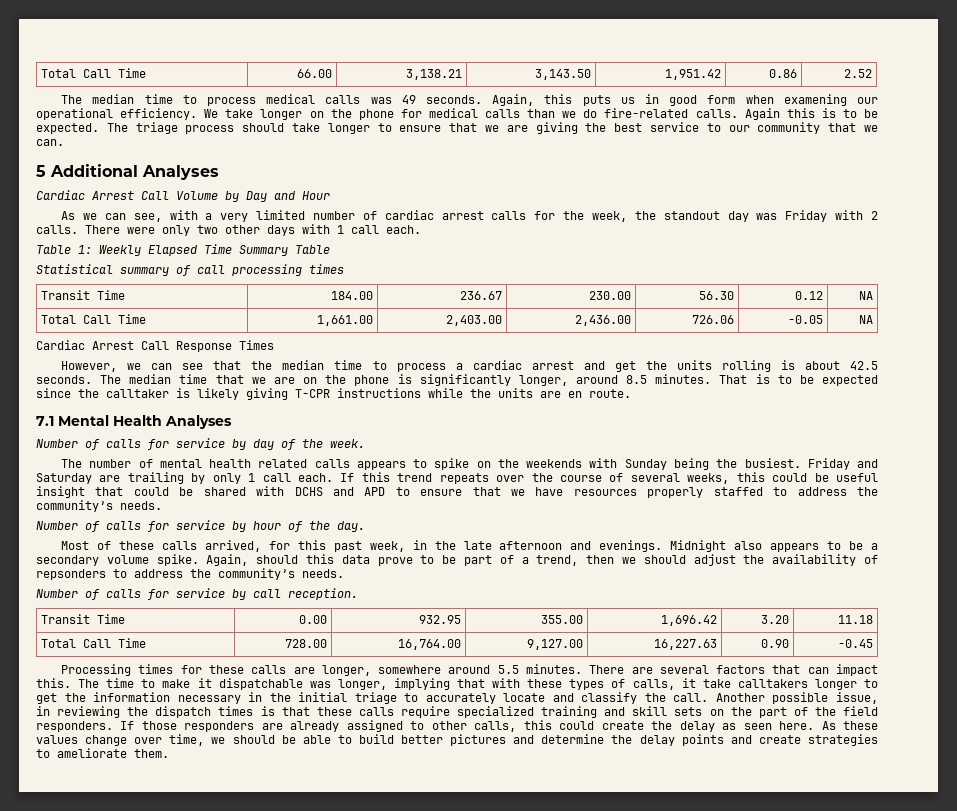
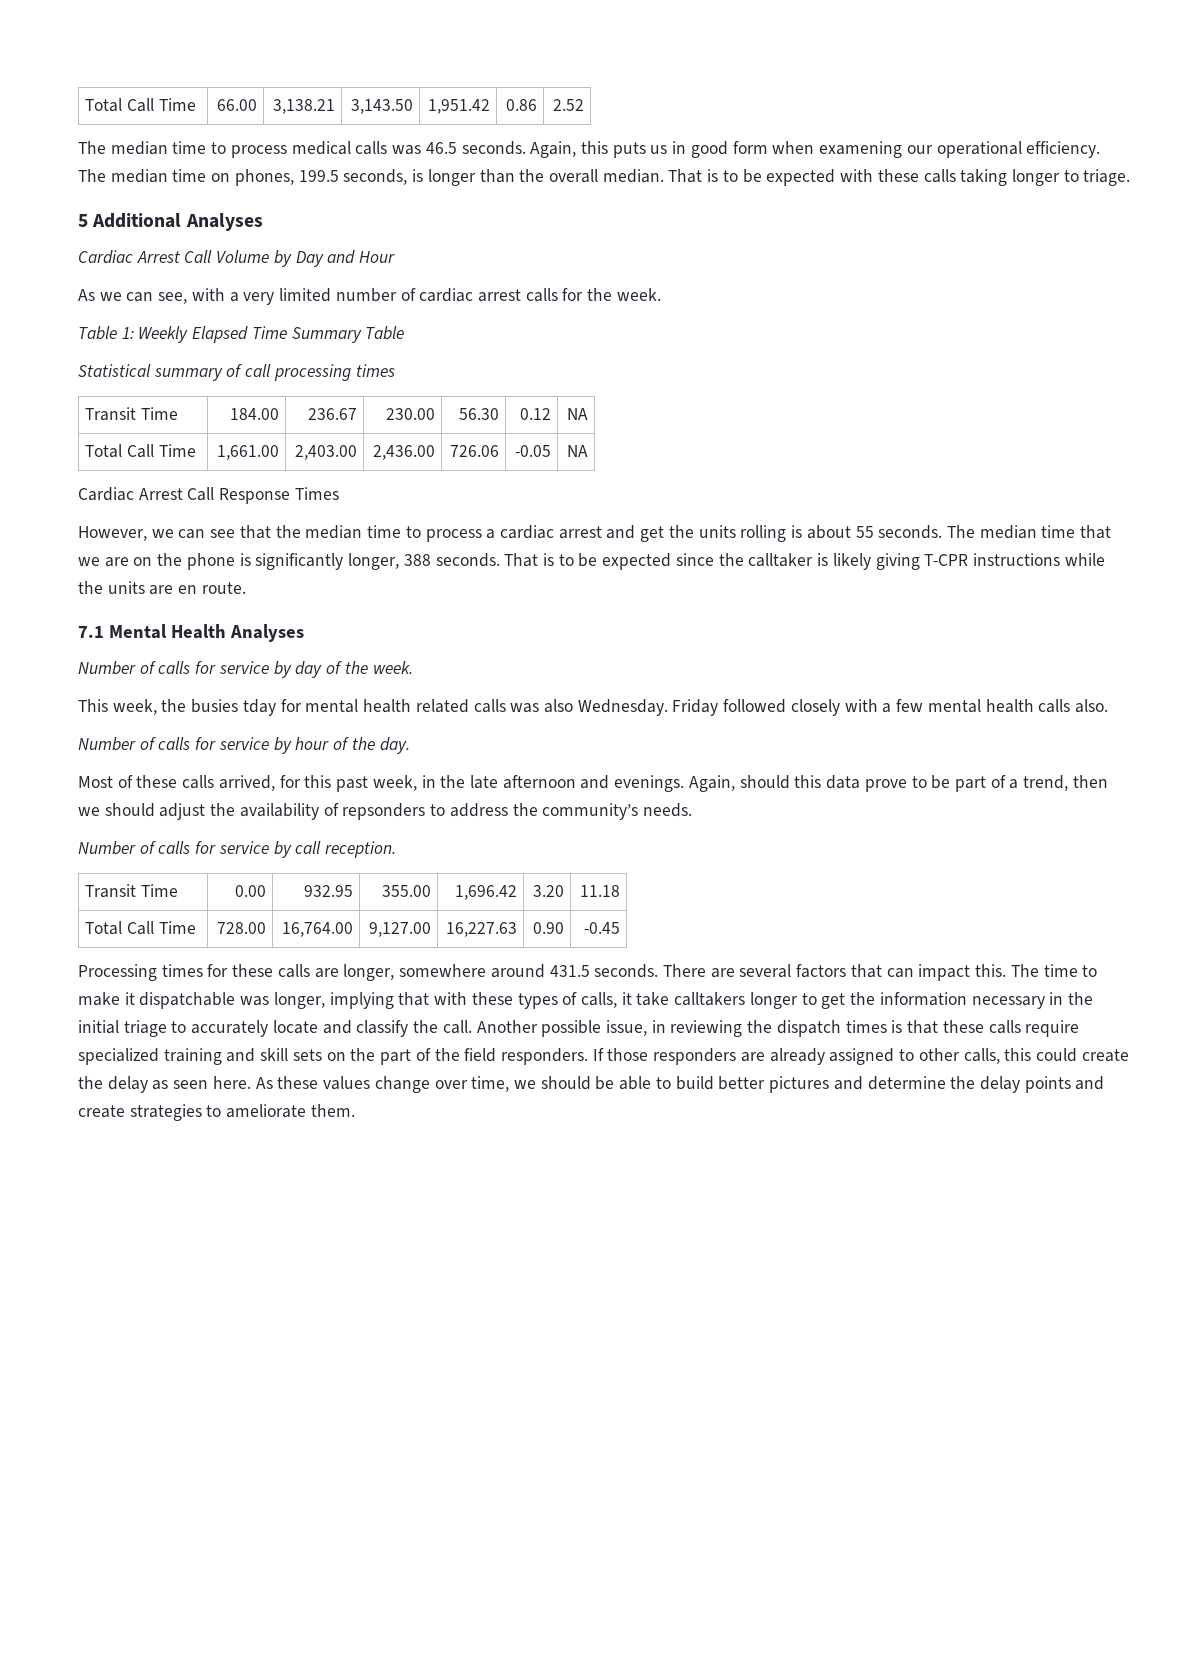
- The median time to process medical calls was 49 seconds.
+ The median time to process medical calls was 46.5 seconds.
- We take longer on the phone for medical calls than we do fire-related calls. Again this is to be expected. The triage process should take longer to ensure that we are giving the best service to our community that we can.
+ The median time on phones, 199.5 seconds, is longer than the overall median. That is to be expected with these calls taking longer to triage.
- As we can see, with a very limited number of cardiac arrest calls for the week, the standout day was Friday with 2 calls. There were only two other days with 1 call each.
+ As we can see, with a very limited number of cardiac arrest calls for the week.
- However, we can see that the median time to process a cardiac arrest and get the units rolling is about 42.5 seconds.
+ However, we can see that the median time to process a cardiac arrest and get the units rolling is about 55 seconds.
- The median time that we are on the phone is significantly longer, around 8.5 minutes.
+ The median time that we are on the phone is significantly longer, 388 seconds.
- The number of mental health related calls appears to spike on the weekends with Sunday being the busiest. Friday and Saturday are trailing by only 1 call each. If this trend repeats over the course of several weeks, this could be useful insight that could be shared with DCHS and APD to ensure that we have resources properly staffed to address the community’s needs.
+ This week, the busies tday for mental health related calls was also Wednesday. Friday followed closely with a few mental health calls also.
- Midnight also appears to be a secondary volume spike.
- Processing times for these calls are longer, somewhere around 5.5 minutes.
+ Processing times for these calls are longer, somewhere around 431.5 seconds.

